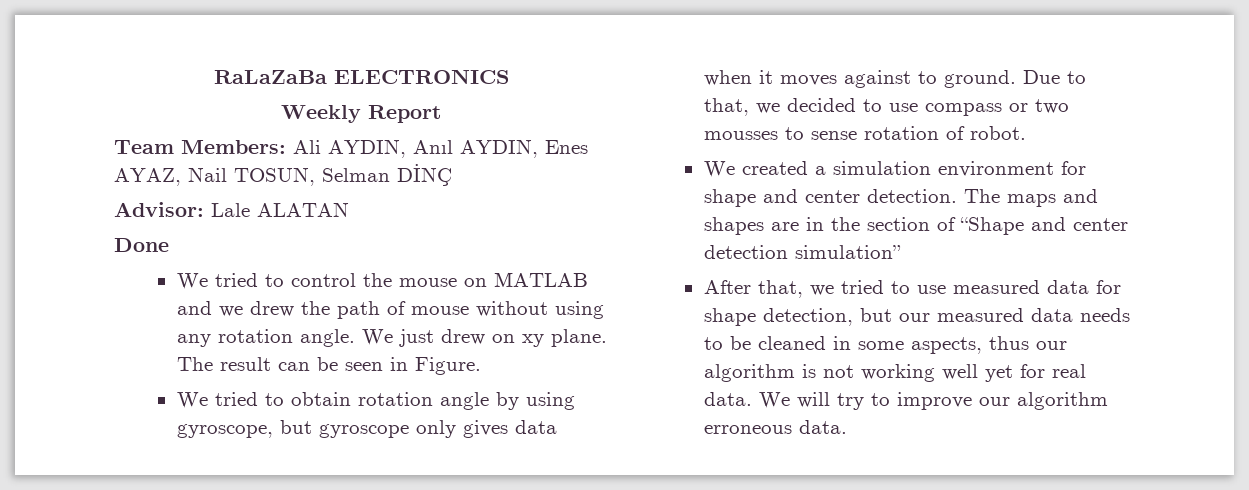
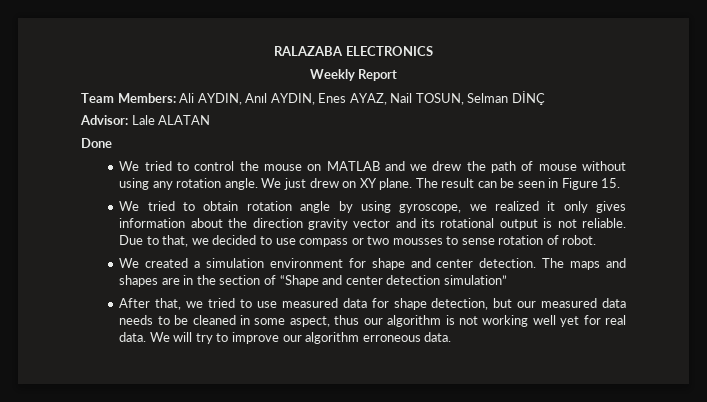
- RaLaZaBa ELECTRONICS
+ RALAZABA ELECTRONICS
- We just drew on xy plane.
+ We just drew on XY plane.
- The result can be seen in Figure.
+ The result can be seen in Figure 15.
- We tried to obtain rotation angle by using gyroscope, but gyroscope only gives data when it moves against to ground.
+ We tried to obtain rotation angle by using gyroscope, we realized it only gives information about the direction gravity vector and its rotational output is not reliable.
- After that, we tried to use measured data for shape detection, but our measured data needs to be cleaned in some aspects, thus our algorithm is not working well yet for real data.
+ After that, we tried to use measured data for shape detection, but our measured data needs to be cleaned in some aspect, thus our algorithm is not working well yet for real data.

